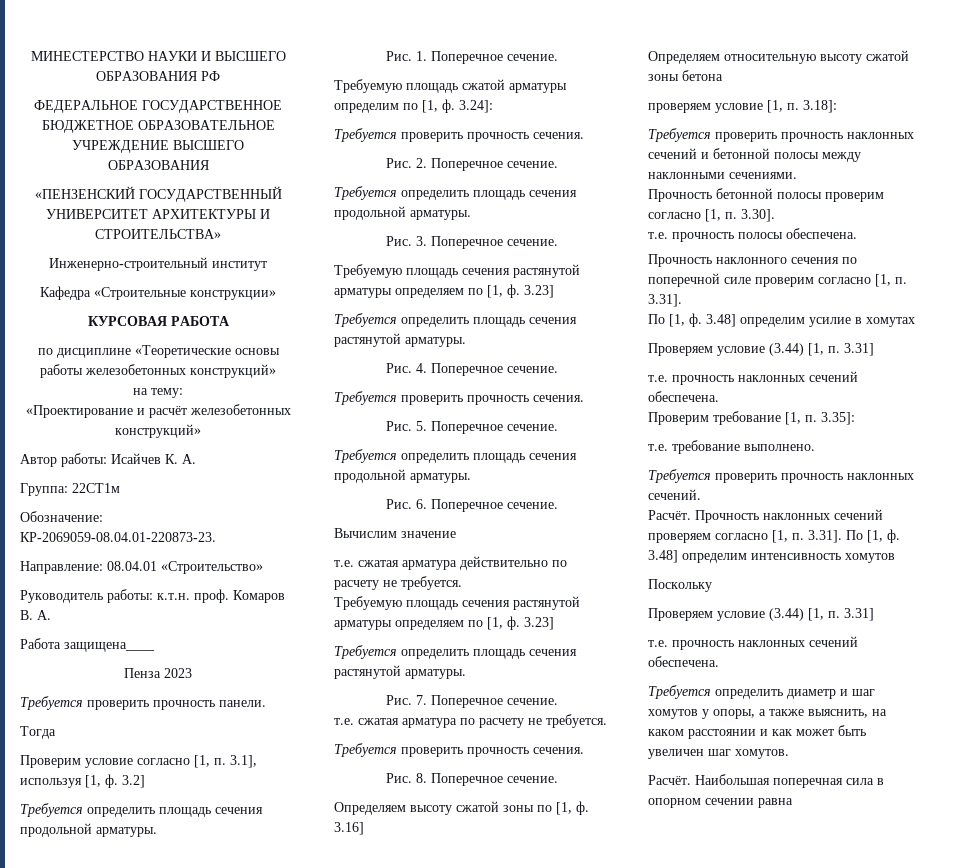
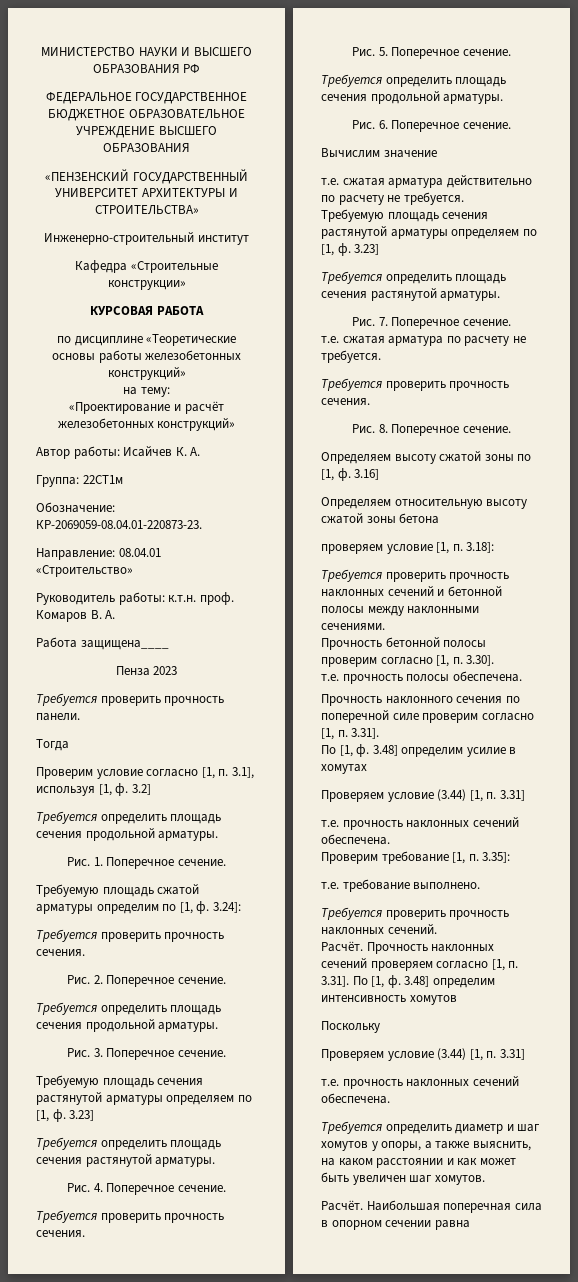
- МИНЕСТЕРСТВО НАУКИ И ВЫСШЕГО ОБРАЗОВАНИЯ РФ
+ МИНИСТЕРСТВО НАУКИ И ВЫСШЕГО ОБРАЗОВАНИЯ РФ

